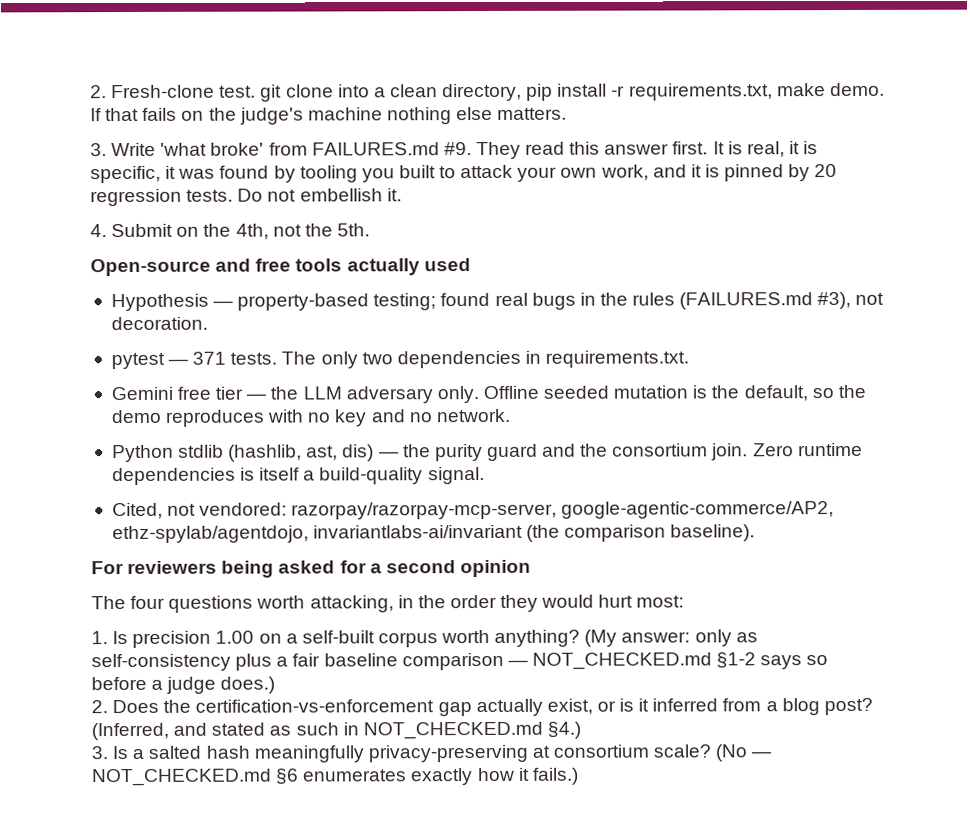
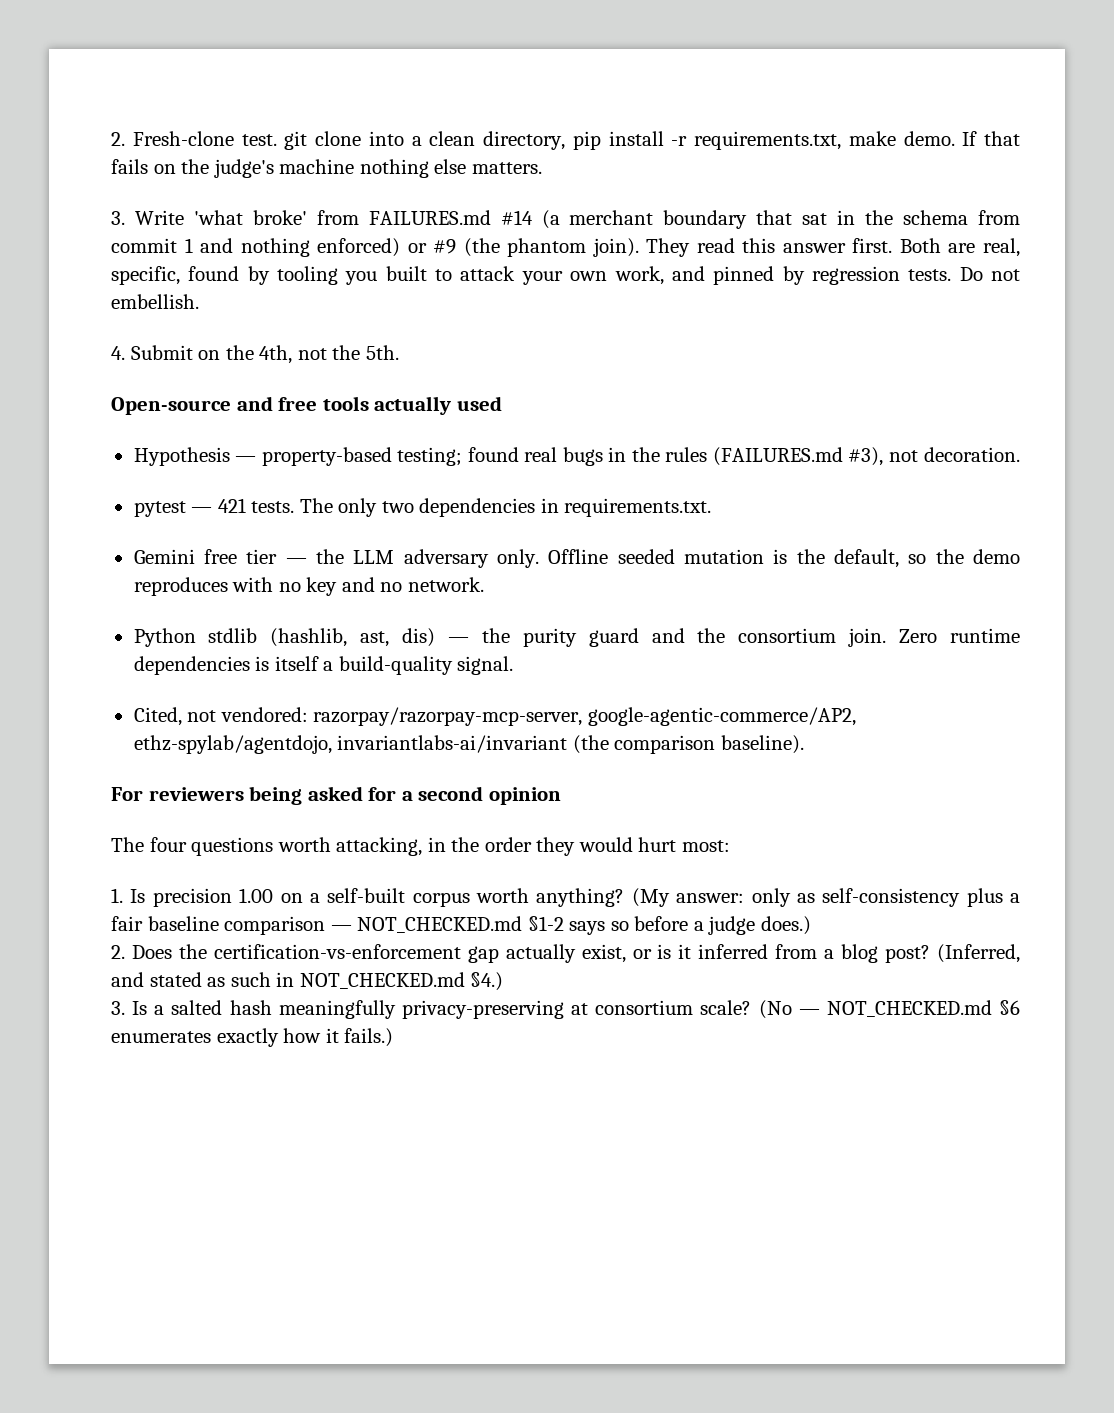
- 3. Write 'what broke' from FAILURES.md #9.
+ 3. Write 'what broke' from FAILURES.md #14 (a merchant boundary that sat in the schema from commit 1 and nothing enforced) or #9 (the phantom join).
- It is real, it is specific, it was found by tooling you built to attack your own work, and it is pinned by 20 regression tests.
+ Both are real, specific, found by tooling you built to attack your own work, and pinned by regression tests.
- Do not embellish it.
+ Do not embellish.
- pytest — 371 tests.
+ pytest — 421 tests.

